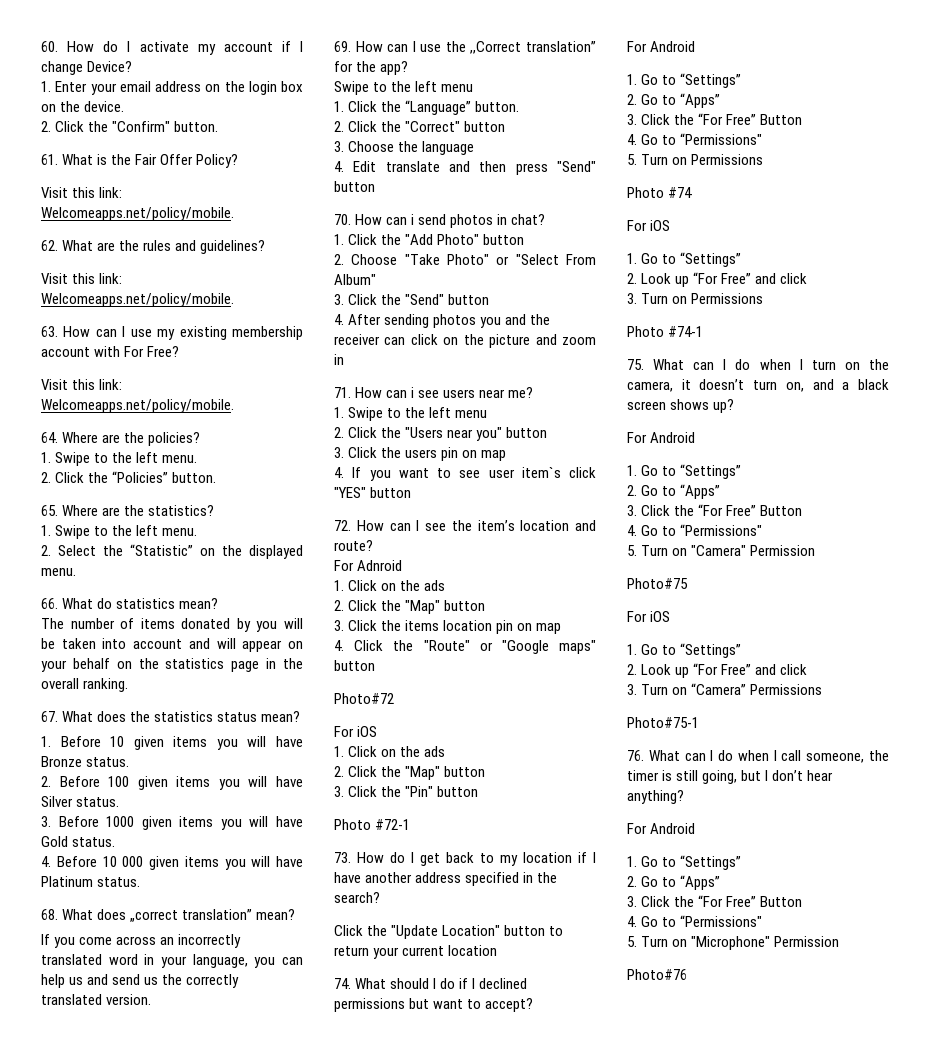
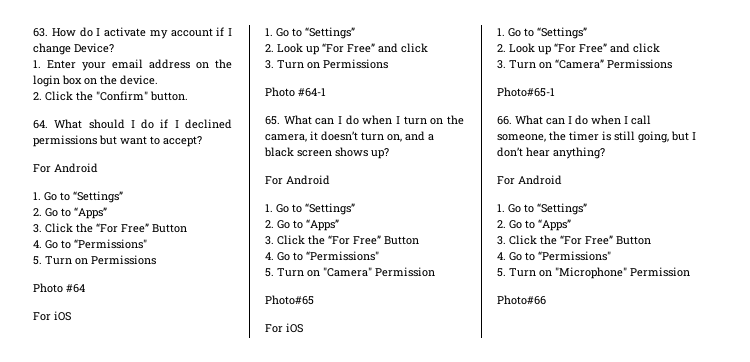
- 60. How do I activate my account if I change Device?
+ 63. How do I activate my account if I change Device?
- 61. What is the Fair Offer Policy?
- Visit this link: Welcomeapps.net/policy/mobile.
- 62. What are the rules and guidelines?
- Visit this link: Welcomeapps.net/policy/mobile.
- 63. How can I use my existing membership account with For Free?
- Visit this link: Welcomeapps.net/policy/mobile.
- 64. Where are the policies?
- 1. Swipe to the left menu.
- 2. Click the “Policies” button.
- 65. Where are the statistics?
- 1. Swipe to the left menu.
- 2. Select the “Statistic” on the displayed menu.
- 66. What do statistics mean?
- The number of items donated by you will be taken into account and will appear on your behalf on the statistics page in the overall ranking.
- 67. What does the statistics status mean?
- 1. Before 10 given items you will have Bronze status.
- 2. Before 100 given items you will have Silver status.
- 3. Before 1000 given items you will have Gold status.
- 4. Before 10 000 given items you will have Platinum status.
- 68. What does „correct translation” mean?
- If you come across an incorrectly translated word in your language, you can help us and send us the correctly translated version.
- 69. How can I use the ,,Correct translation” for the app?
- Swipe to the left menu
- 1. Click the “Language” button.
- 2. Click the "Correct" button
- 3. Choose the language
- 4. Edit translate and then press "Send" button
- 70. How can i send photos in chat?
- 1. Click the "Add Photo" button
- 2. Choose "Take Photo" or "Select From Album"
- 3. Click the "Send" button
- 4. After sending photos you and the receiver can click on the picture and zoom in
- 71. How can i see users near me?
- 1. Swipe to the left menu
- 2. Click the "Users near you" button
- 3. Click the users pin on map
- 4. If you want to see user item`s click "YES" button
- 72. How can I see the item’s location and route?
- For Adnroid
- 1. Click on the ads
- 2. Click the "Map" button
- 3. Click the items location pin on map
- 4. Click the "Route" or "Google maps" button
- Photo#72
- For iOS
- 1. Click on the ads
- 2. Click the "Map" button
- 3. Click the "Pin" button
- Photo #72-1
- 73. How do I get back to my location if I have another address specified in the search?
- Click the "Update Location" button to return your current location
- 74. What should I do if I declined permissions but want to accept?
+ 64. What should I do if I declined permissions but want to accept?
- Photo #74
+ Photo #64
- Photo #74-1
- 75. What can I do when I turn on the camera, it doesn’t turn on, and a black screen shows up?
+ Photo #64-1
+ 65. What can I do when I turn on the camera, it doesn’t turn on, and a black screen shows up?
- Photo#75
+ Photo#65
- Photo#75-1
- 76. What can I do when I call someone, the timer is still going, but I don’t hear anything?
+ Photo#65-1
+ 66. What can I do when I call someone, the timer is still going, but I don’t hear anything?
- Photo#76
+ Photo#66

